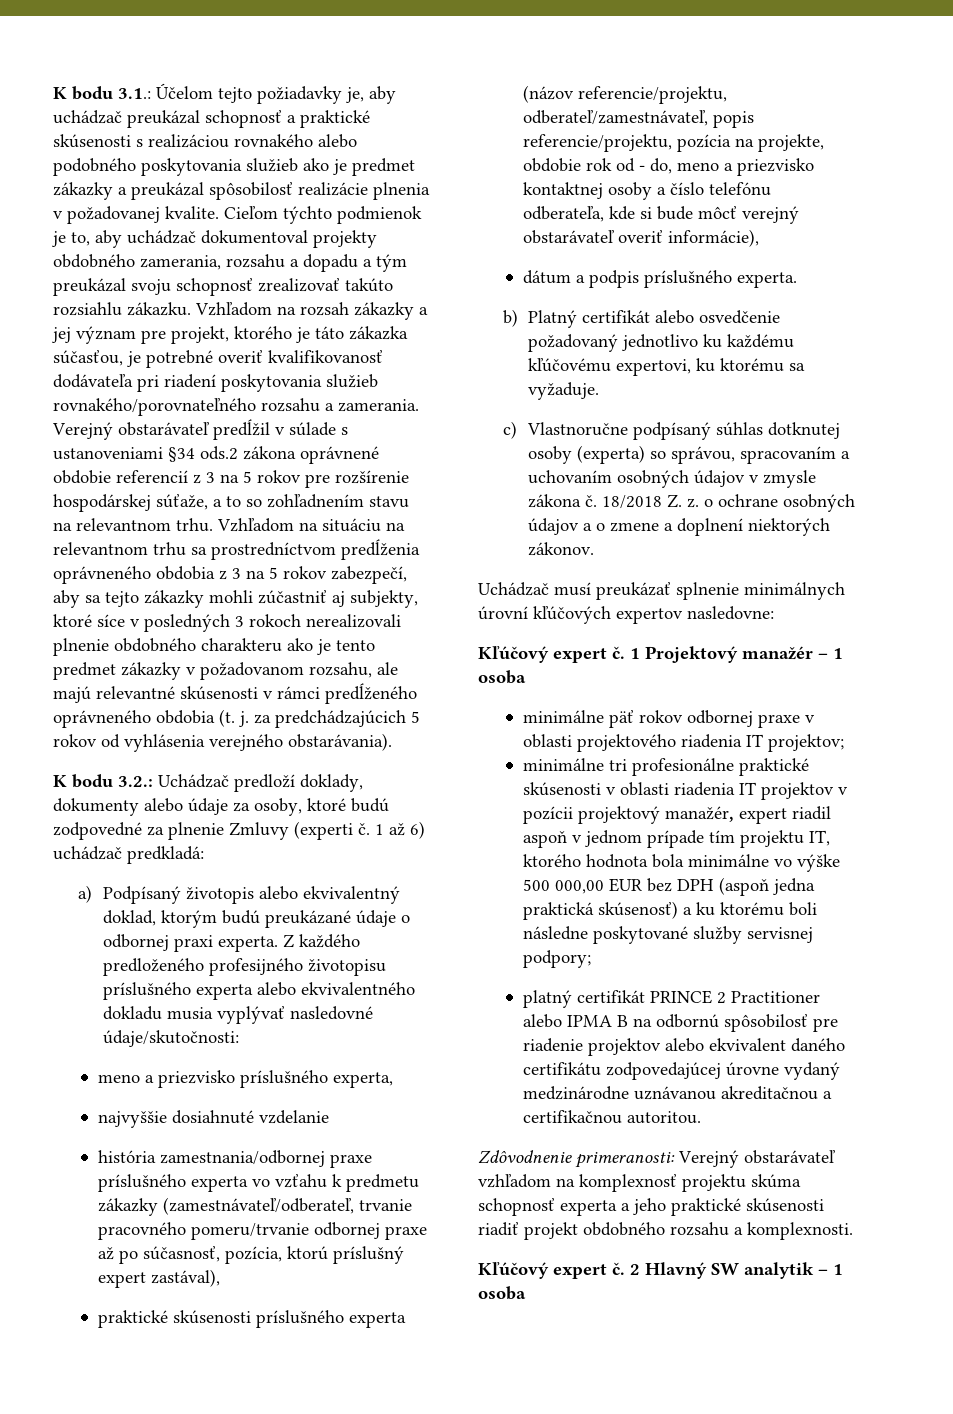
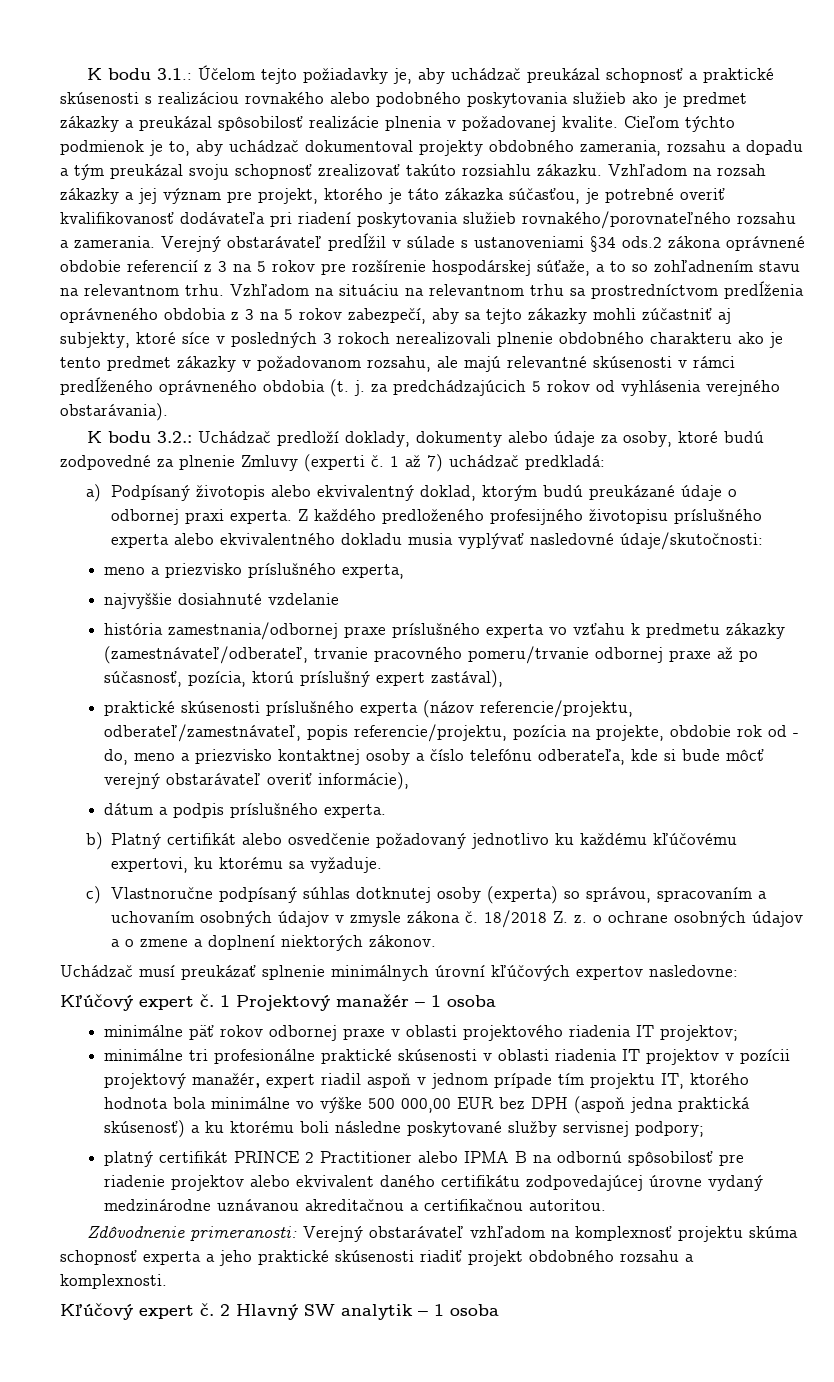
- 1 až 6) uchádzač predkladá:
+ 1 až 7) uchádzač predkladá:

